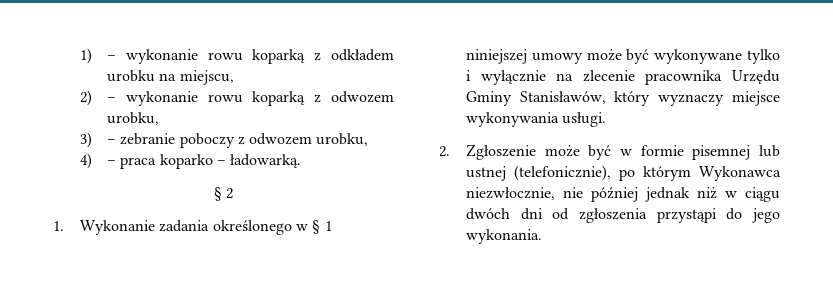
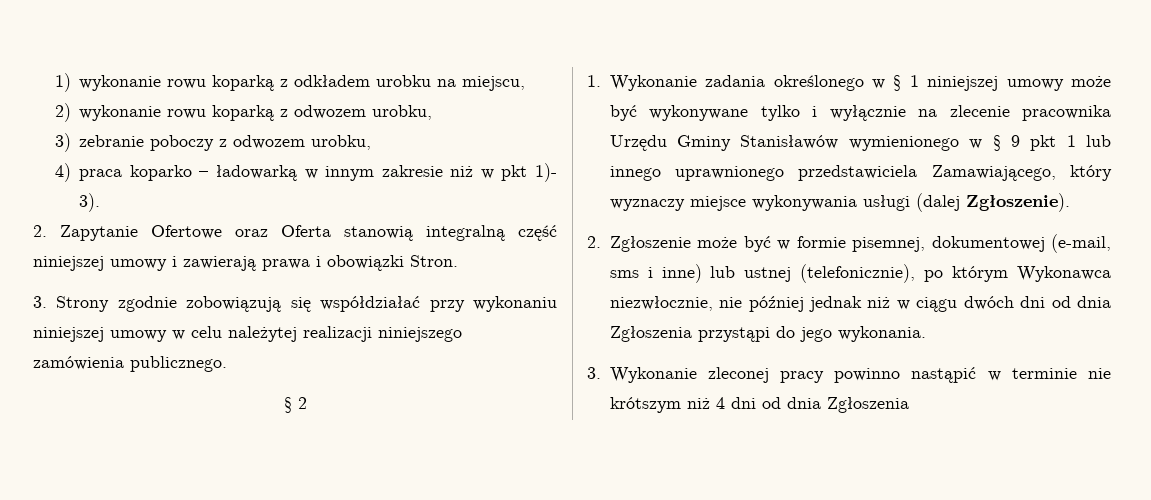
- 1) – wykonanie rowu koparką z odkładem urobku na miejscu,
+ 1) wykonanie rowu koparką z odkładem urobku na miejscu,
- 2) – wykonanie rowu koparką z odwozem urobku,
+ 2) wykonanie rowu koparką z odwozem urobku,
- 3) – zebranie poboczy z odwozem urobku,
+ 3) zebranie poboczy z odwozem urobku,
- 4) – praca koparko – ładowarką.
+ 4) praca koparko – ładowarką w innym zakresie niż w pkt 1)- 3).
+ 2. Zapytanie Ofertowe oraz Oferta stanowią integralną część niniejszej umowy i zawierają prawa i obowiązki Stron.
+ 3. Strony zgodnie zobowiązują się współdziałać przy wykonaniu niniejszej umowy w celu należytej realizacji niniejszego zamówienia publicznego.
- 1. Wykonanie zadania określonego w § 1 niniejszej umowy może być wykonywane tylko i wyłącznie na zlecenie pracownika Urzędu Gminy Stanisławów, który wyznaczy miejsce wykonywania usługi.
+ 1. Wykonanie zadania określonego w § 1 niniejszej umowy może być wykonywane tylko i wyłącznie na zlecenie pracownika Urzędu Gminy Stanisławów wymienionego w § 9 pkt 1 lub innego uprawnionego przedstawiciela Zamawiającego, który wyznaczy miejsce wykonywania usługi (dalej Zgłoszenie).
- 2. Zgłoszenie może być w formie pisemnej lub ustnej (telefonicznie), po którym Wykonawca niezwłocznie, nie później jednak niż w ciągu dwóch dni od zgłoszenia przystąpi do jego wykonania.
+ 2. Zgłoszenie może być w formie pisemnej, dokumentowej (e-mail, sms i inne) lub ustnej (telefonicznie), po którym Wykonawca niezwłocznie, nie później jednak niż w ciągu dwóch dni od dnia Zgłoszenia przystąpi do jego wykonania.
+ 3. Wykonanie zleconej pracy powinno nastąpić w terminie nie krótszym niż 4 dni od dnia Zgłoszenia

